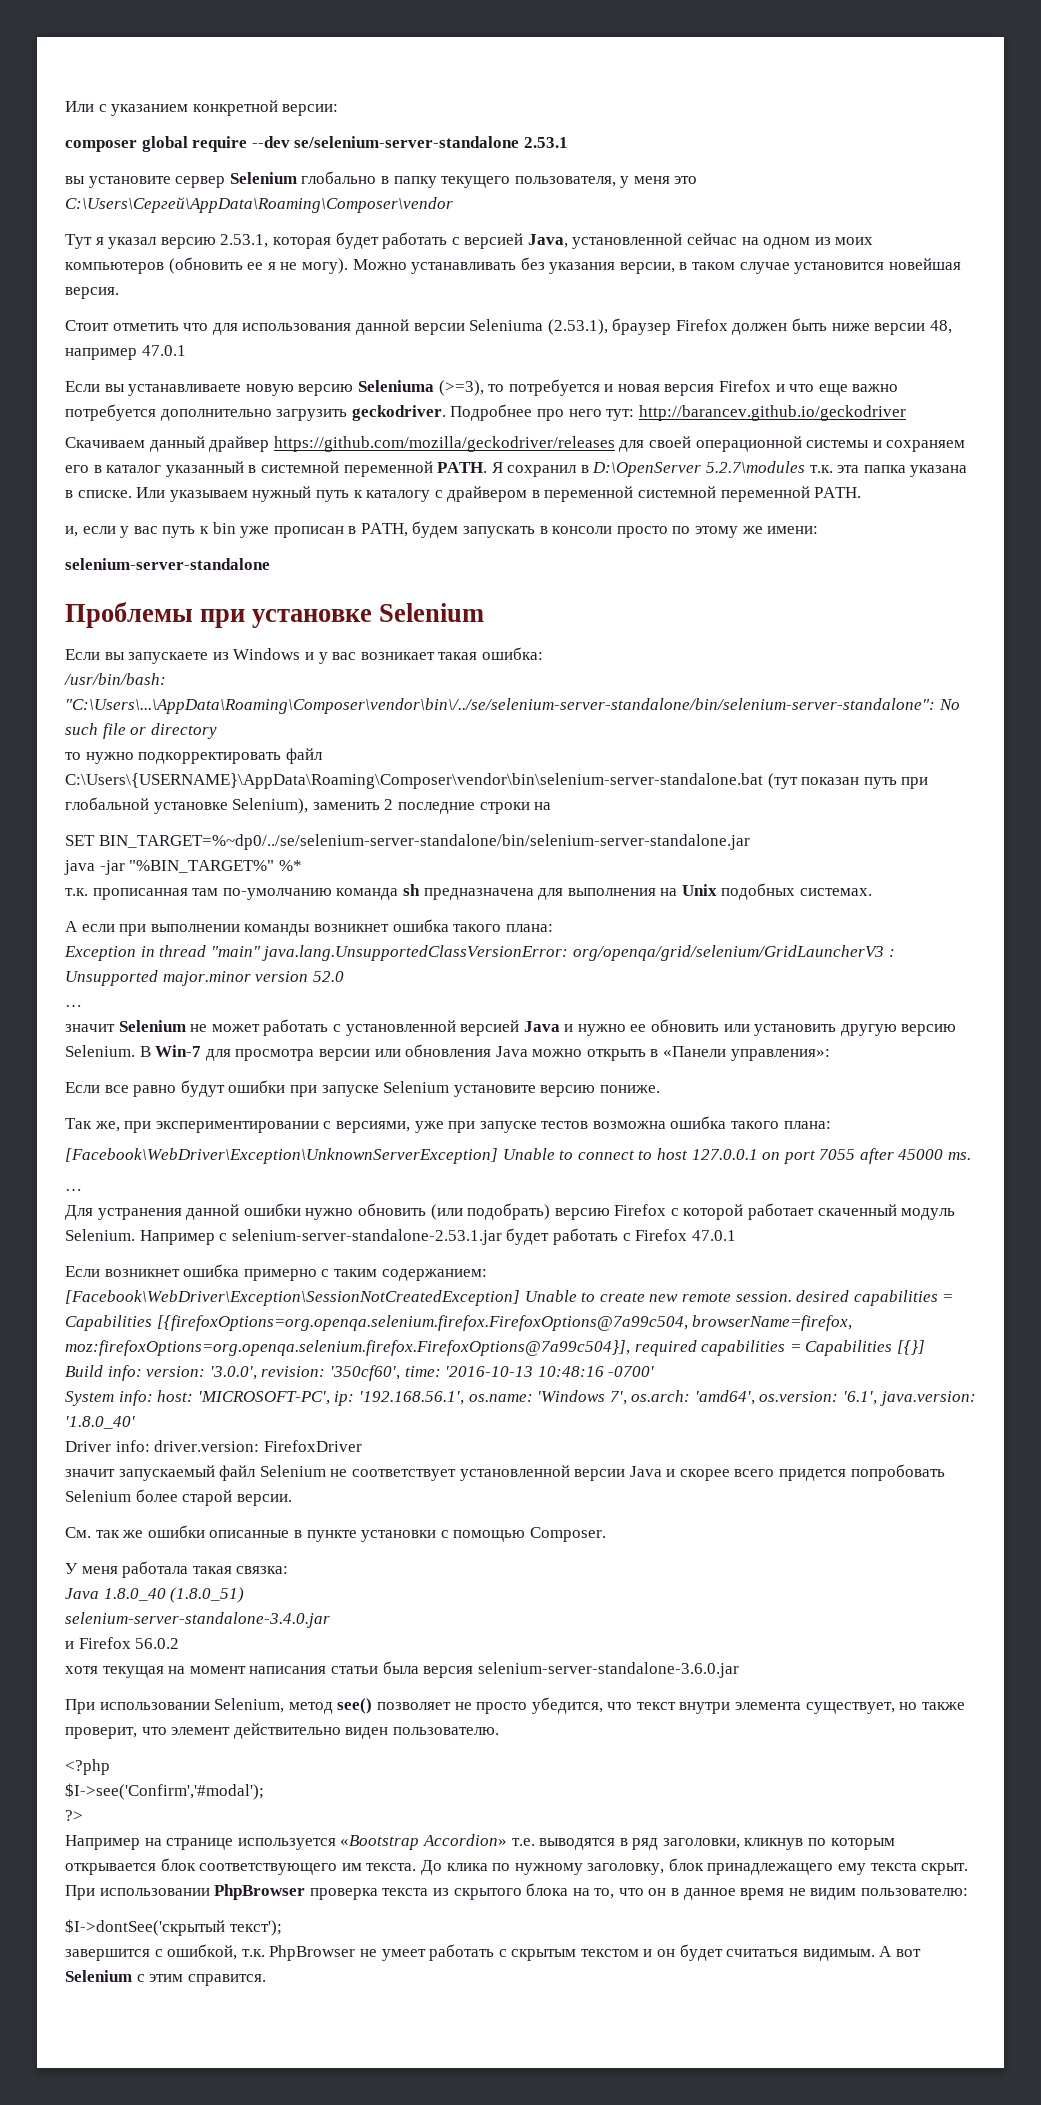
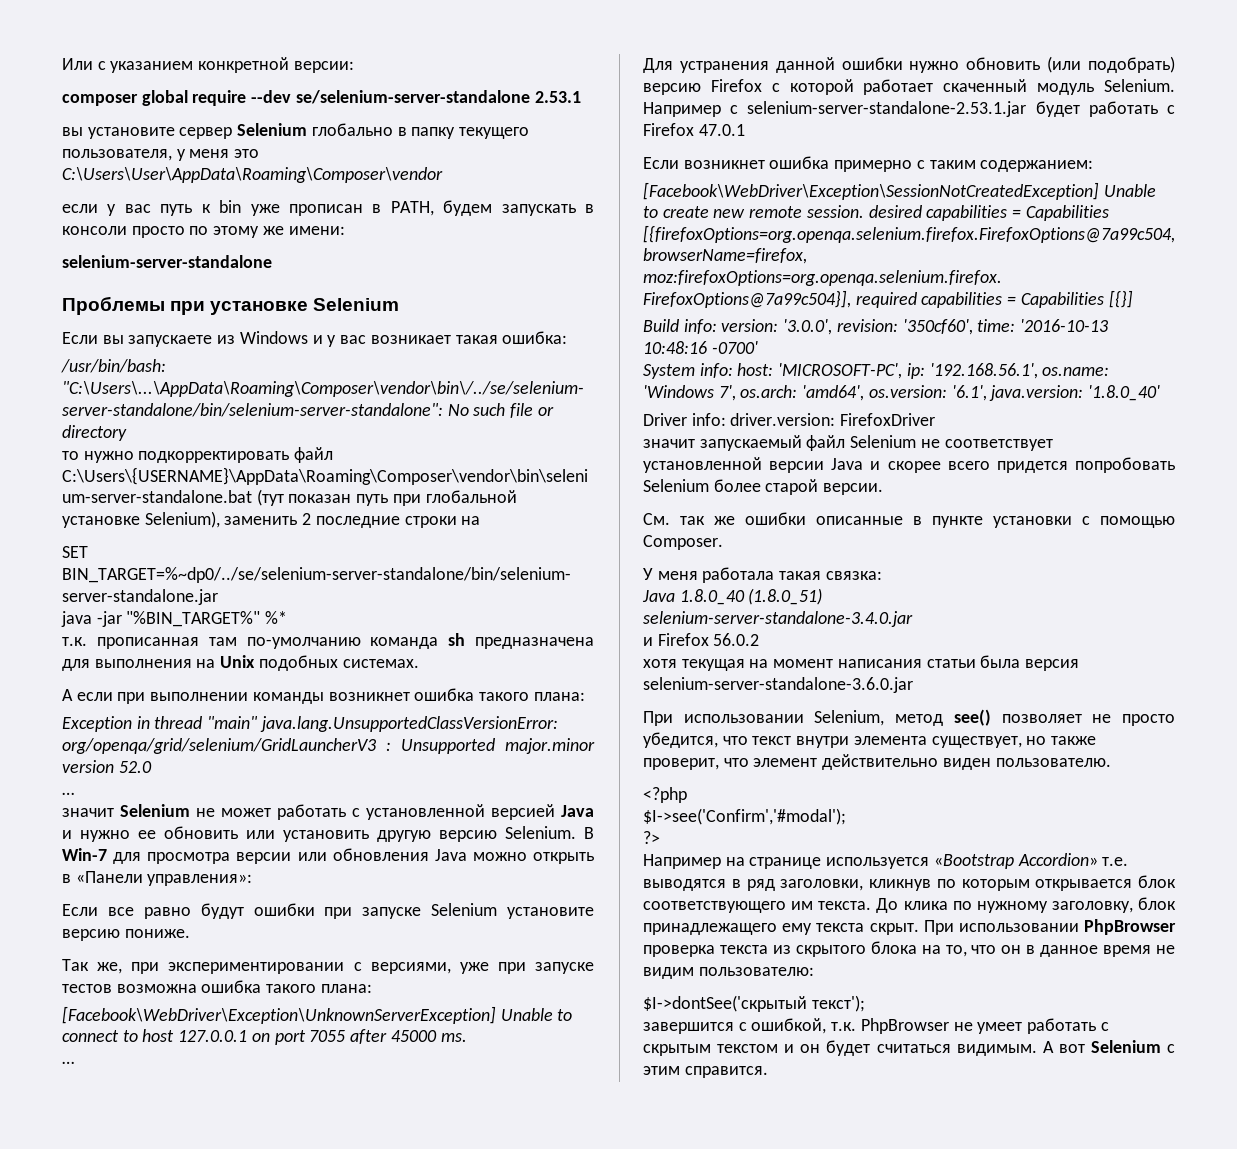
- вы установите сервер Selenium глобально в папку текущего пользователя, у меня это C:\Users\Сергей\AppData\Roaming\Composer\vendor
- Тут я указал версию 2.53.1, которая будет работать с версией Java, установленной сейчас на одном из моих компьютеров (обновить ее я не могу). Можно устанавливать без указания версии, в таком случае установится новейшая версия.
- Стоит отметить что для использования данной версии Seleniumа (2.53.1), браузер Firefox должен быть ниже версии 48, например 47.0.1
- Если вы устанавливаете новую версию Seleniumа (>=3), то потребуется и новая версия Firefox и что еще важно потребуется дополнительно загрузить geckodriver. Подробнее про него тут: http://barancev.github.io/geckodriver
- Скачиваем данный драйвер https://github.com/mozilla/geckodriver/releases для своей операционной системы и сохраняем его в каталог указанный в системной переменной PATH. Я сохранил в D:\OpenServer 5.2.7\modules т.к. эта папка указана в списке. Или указываем нужный путь к каталогу с драйвером в переменной системной переменной PATH.
- и, если у вас путь к bin уже прописан в PATH, будем запускать в консоли просто по этому же имени:
+ вы установите сервер Selenium глобально в папку текущего пользователя, у меня это C:\Users\User\AppData\Roaming\Composer\vendor
+ если у вас путь к bin уже прописан в PATH, будем запускать в консоли просто по этому же имени:

